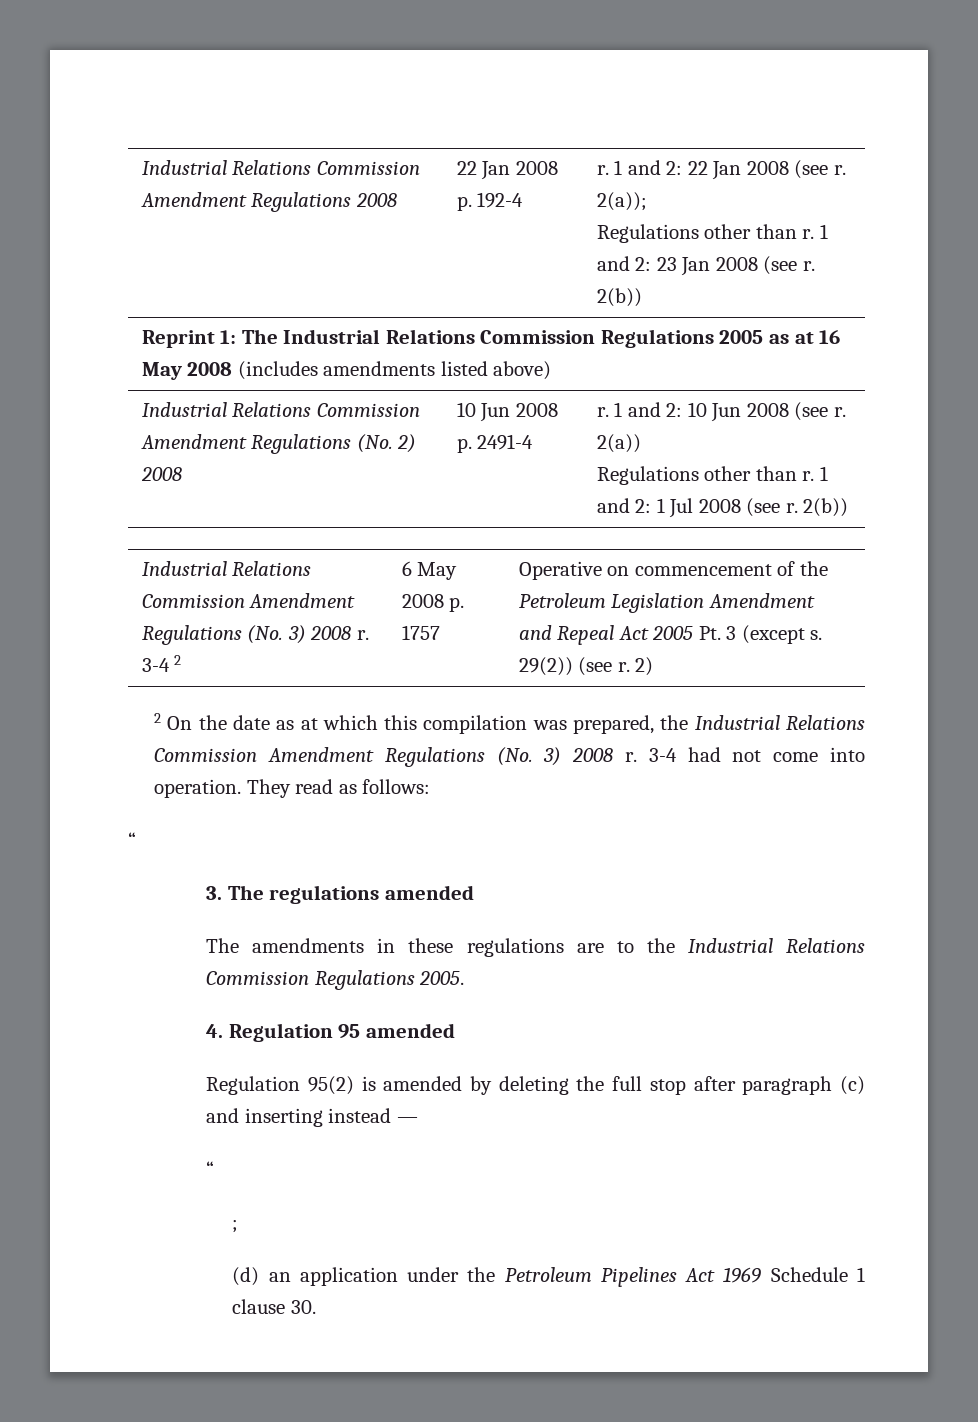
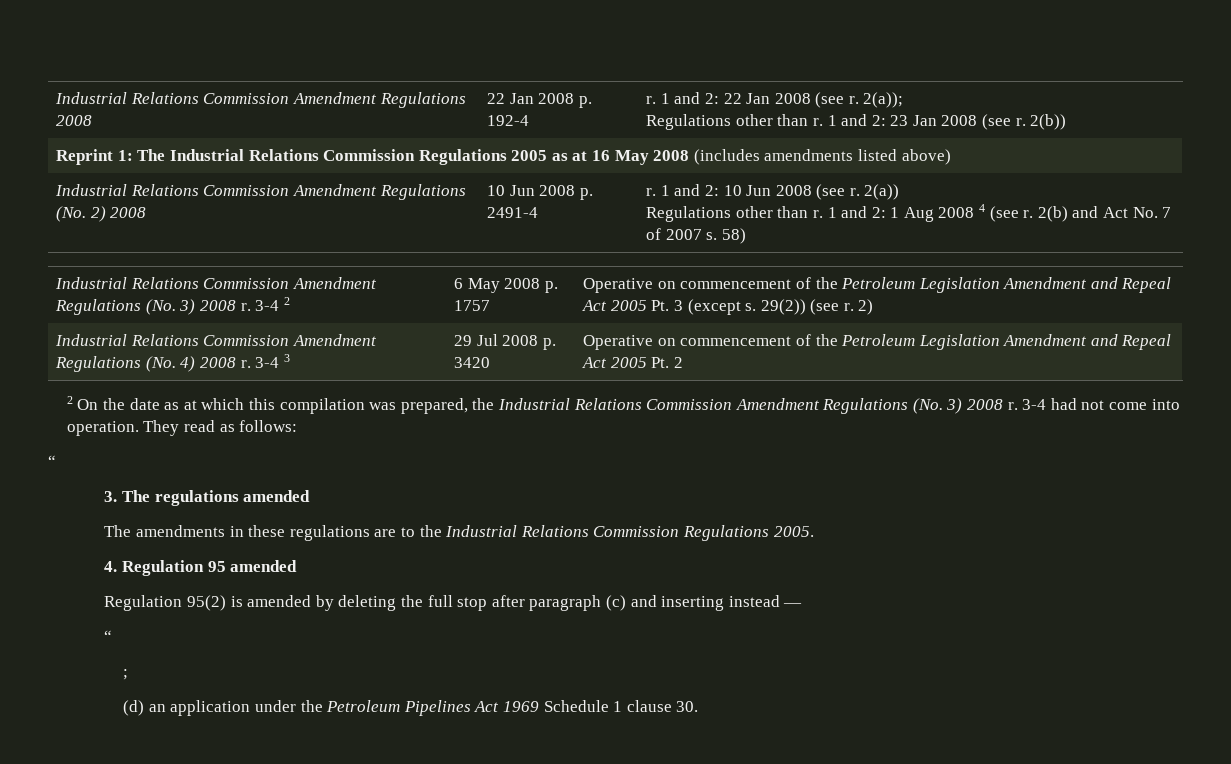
- 1 and 2: 1 Jul 2008 (see r. 2(b))
+ 1 and 2: 1 Aug 2008 4 (see r. 2(b) and Act No. 7 of 2007 s. 58)
+ Industrial Relations Commission Amendment Regulations (No. 4) 2008 r. 3-4 3 | 29 Jul 2008 p. 3420 | Operative on commencement of the Petroleum Legislation Amendment and Repeal Act 2005 Pt. 2

